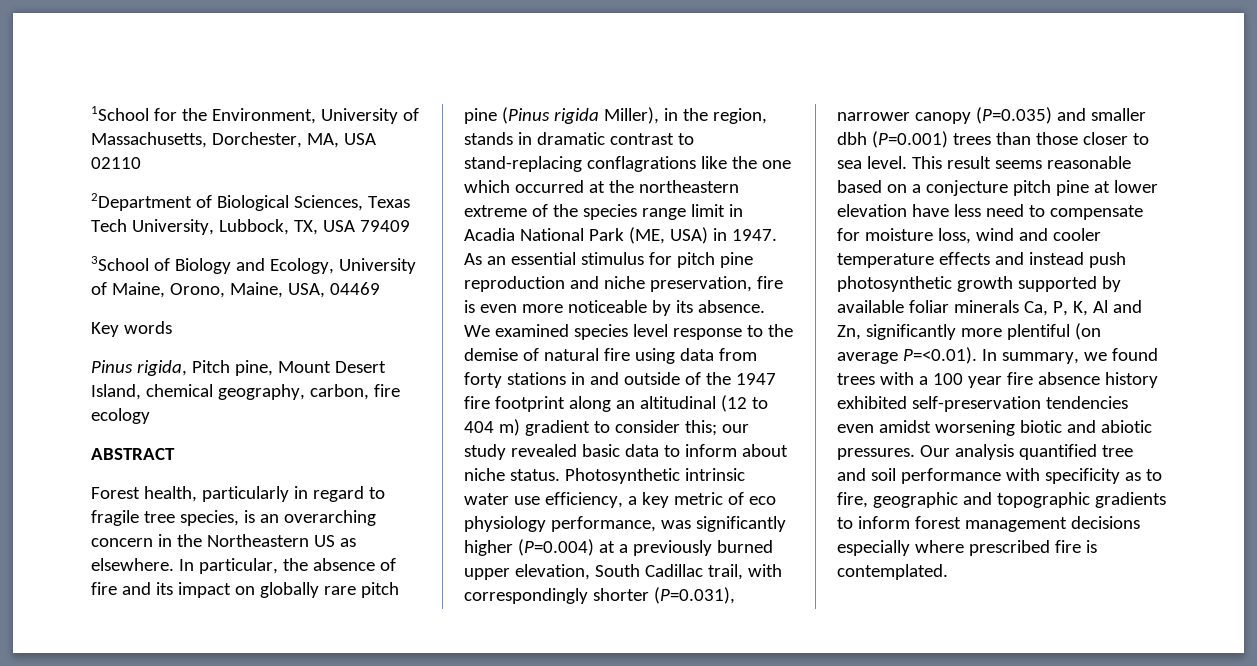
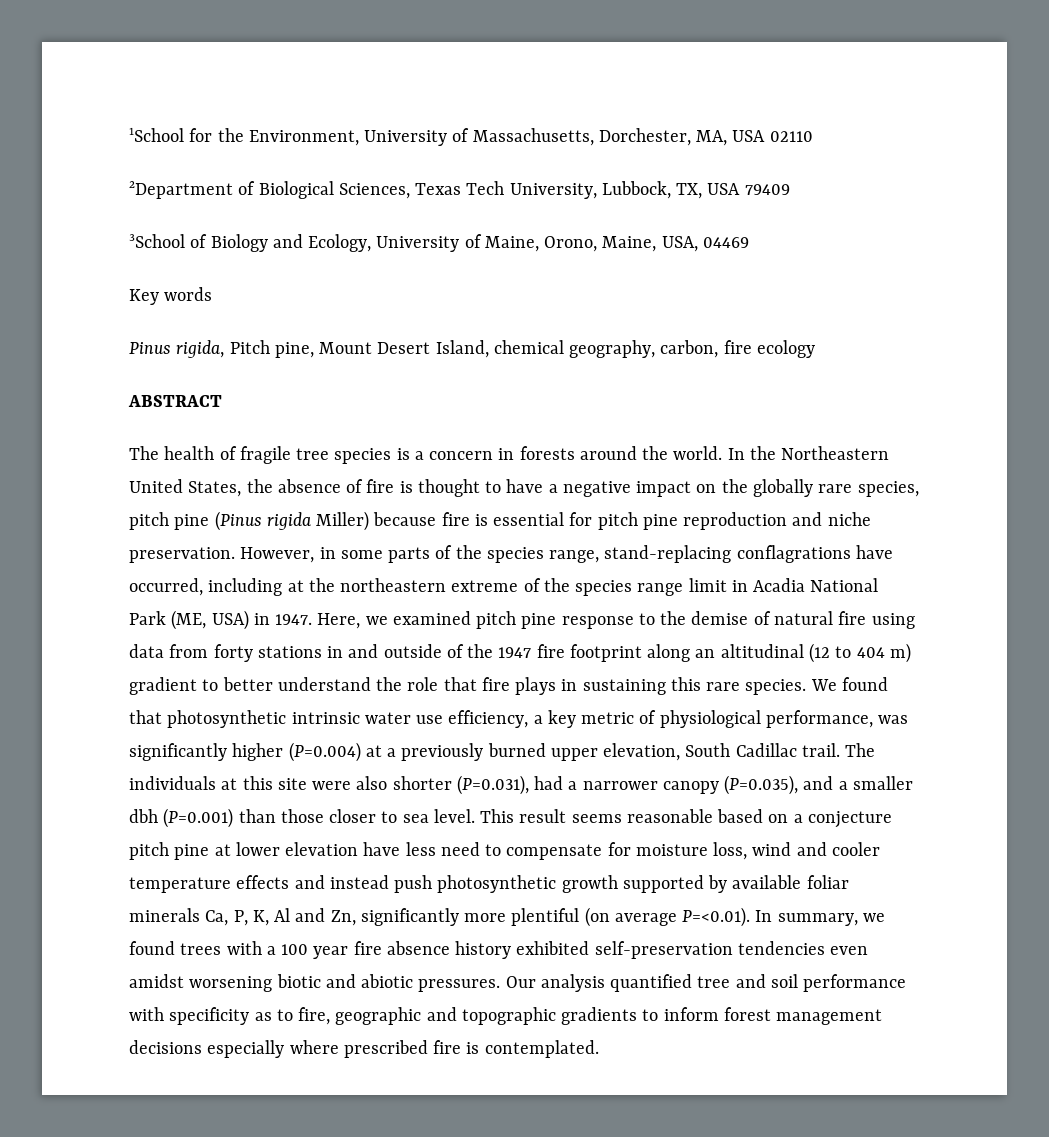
- Forest health, particularly in regard to fragile tree species, is an overarching concern in the Northeastern US as elsewhere. In particular, the absence of fire and its impact on globally rare pitch pine (Pinus rigida Miller), in the region, stands in dramatic contrast to stand-replacing conflagrations like the one which occurred at the northeastern extreme of the species range limit in Acadia National Park (ME, USA) in 1947.
+ The health of fragile tree species is a concern in forests around the world. In the Northeastern United States, the absence of fire is thought to have a negative impact on the globally rare species, pitch pine (Pinus rigida Miller) because fire is essential for pitch pine reproduction and niche preservation. However, in some parts of the species range, stand-replacing conflagrations have occurred, including at the northeastern extreme of the species range limit in Acadia National Park (ME, USA) in 1947.
- As an essential stimulus for pitch pine reproduction and niche preservation, fire is even more noticeable by its absence. We examined species level response to the demise of natural fire using data from forty stations in and outside of the 1947 fire footprint along an altitudinal (12 to 404 m) gradient to consider this; our study revealed basic data to inform about niche status. Photosynthetic intrinsic water use efficiency, a key metric of eco physiology performance, was significantly higher (P=0.004) at a previously burned upper elevation, South Cadillac trail, with correspondingly shorter (P=0.031), narrower canopy (P=0.035) and smaller dbh (P=0.001) trees than those closer to sea level.
+ Here, we examined pitch pine response to the demise of natural fire using data from forty stations in and outside of the 1947 fire footprint along an altitudinal (12 to 404 m) gradient to better understand the role that fire plays in sustaining this rare species. We found that photosynthetic intrinsic water use efficiency, a key metric of physiological performance, was significantly higher (P=0.004) at a previously burned upper elevation, South Cadillac trail. The individuals at this site were also shorter (P=0.031), had a narrower canopy (P=0.035), and a smaller dbh (P=0.001) than those closer to sea level.

